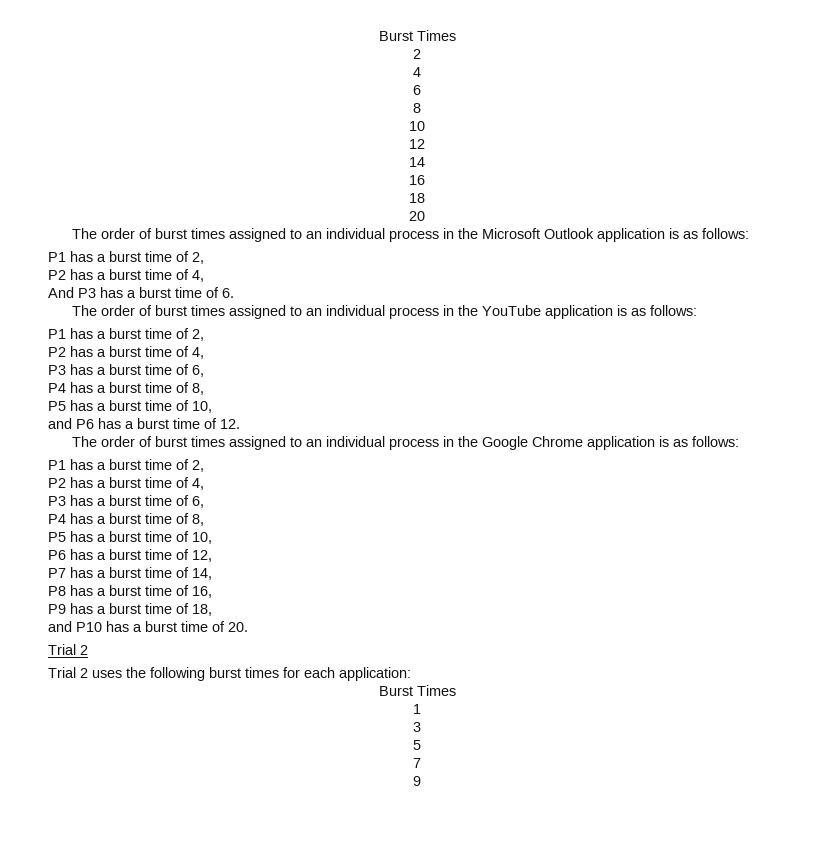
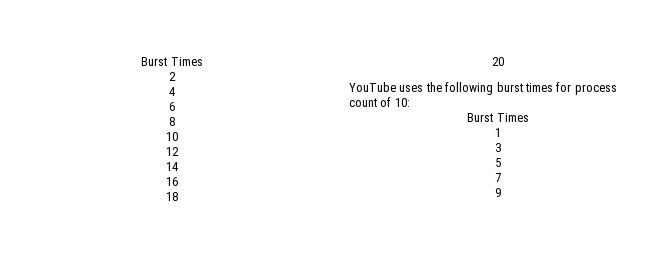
- The order of burst times assigned to an individual process in the Microsoft Outlook application is as follows:
- P1 has a burst time of 2,
- P2 has a burst time of 4,
- And P3 has a burst time of 6.
- The order of burst times assigned to an individual process in the YouTube application is as follows:
- P1 has a burst time of 2,
- P2 has a burst time of 4,
- P3 has a burst time of 6,
- P4 has a burst time of 8,
- P5 has a burst time of 10,
- and P6 has a burst time of 12.
- The order of burst times assigned to an individual process in the Google Chrome application is as follows:
- P1 has a burst time of 2,
- P2 has a burst time of 4,
- P3 has a burst time of 6,
- P4 has a burst time of 8,
- P5 has a burst time of 10,
- P6 has a burst time of 12,
- P7 has a burst time of 14,
- P8 has a burst time of 16,
- P9 has a burst time of 18,
- and P10 has a burst time of 20.
- Trial 2
- Trial 2 uses the following burst times for each application:
+ YouTube uses the following burst times for process count of 10:

